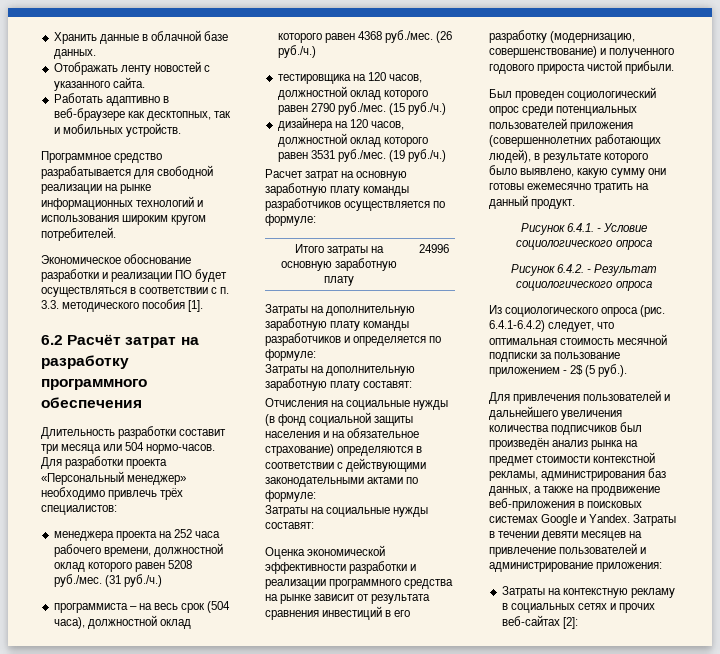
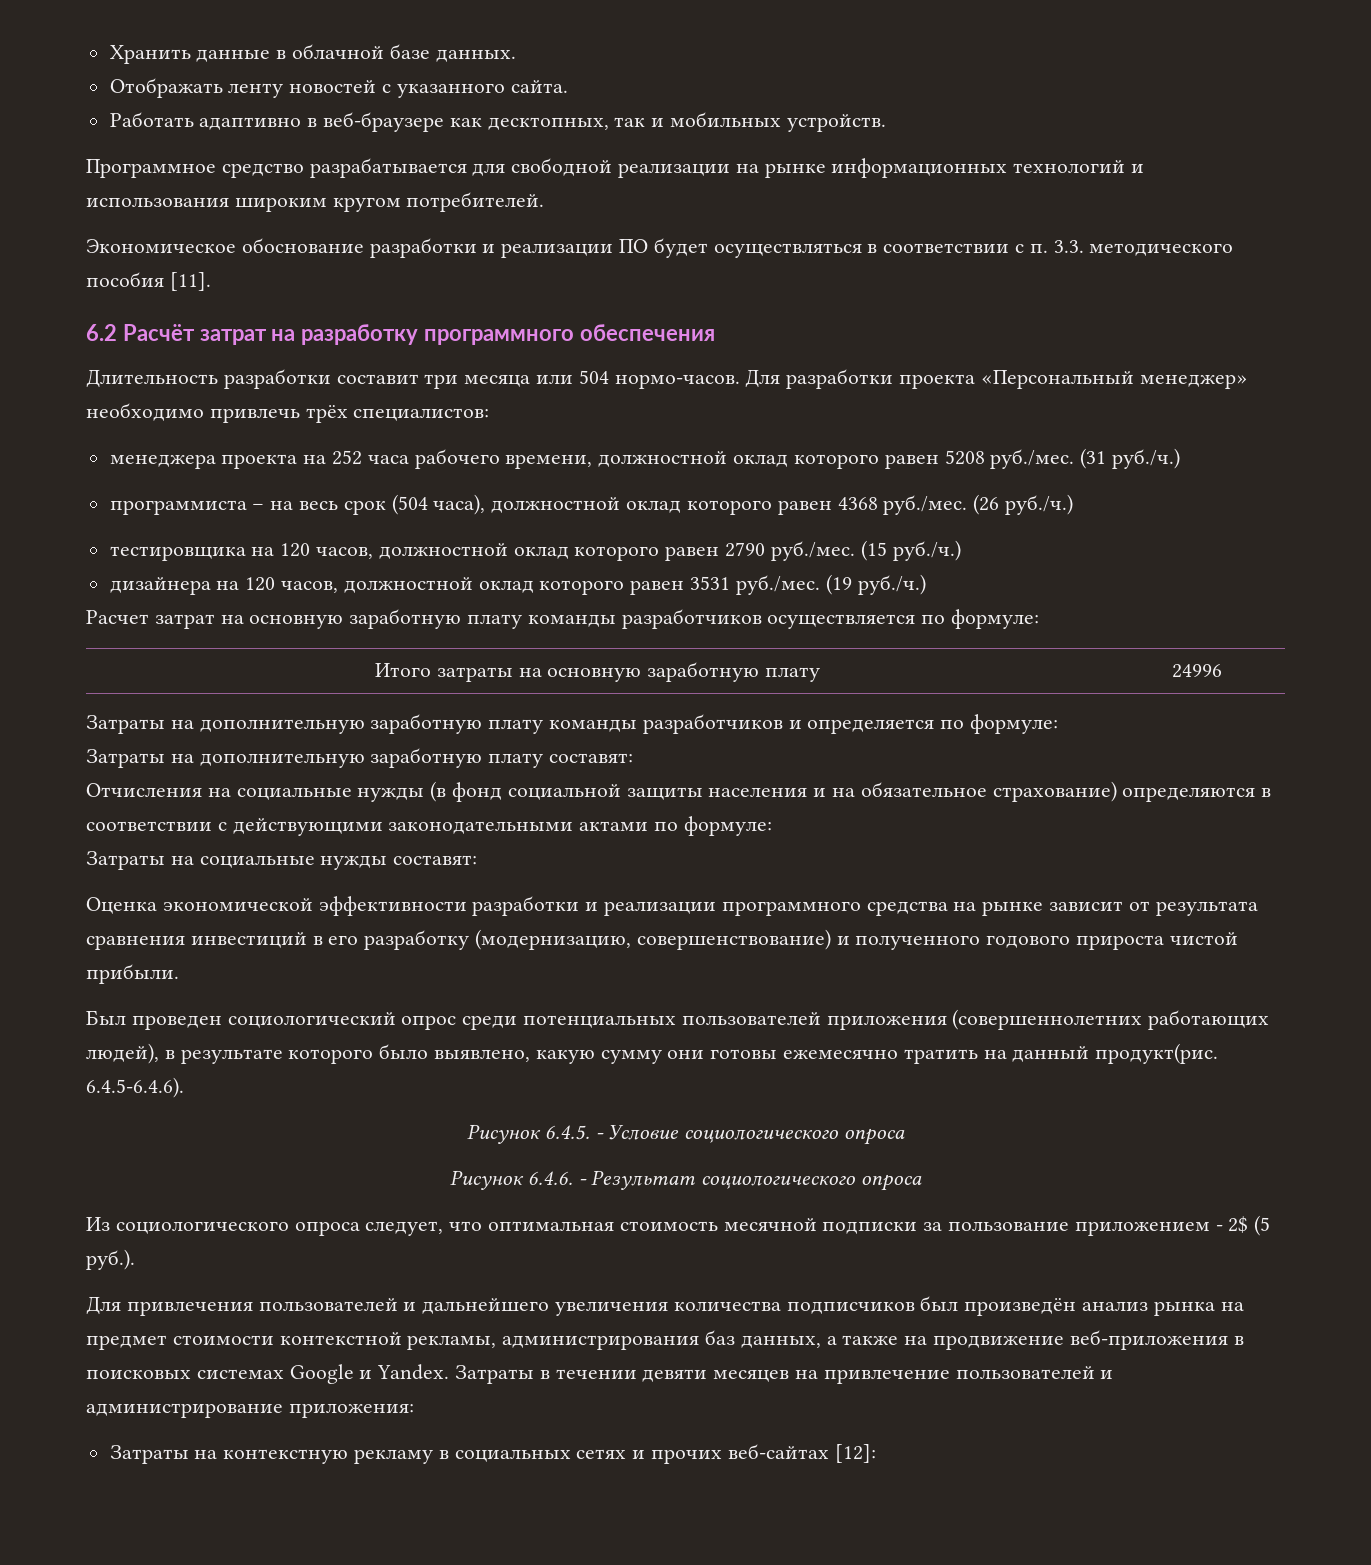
- Экономическое обоснование разработки и реализации ПО будет осуществляться в соответствии с п. 3.3. методического пособия [1].
+ Экономическое обоснование разработки и реализации ПО будет осуществляться в соответствии с п. 3.3. методического пособия [11].
- Был проведен социологический опрос среди потенциальных пользователей приложения (совершеннолетних работающих людей), в результате которого было выявлено, какую сумму они готовы ежемесячно тратить на данный продукт.
- Рисунок 6.4.1. - Условие социологического опроса
+ Был проведен социологический опрос среди потенциальных пользователей приложения (совершеннолетних работающих людей), в результате которого было выявлено, какую сумму они готовы ежемесячно тратить на данный продукт(рис. 6.4.5-6.4.6).
+ Рисунок 6.4.5. - Условие социологического опроса
- Рисунок 6.4.2. - Результат социологического опроса
+ Рисунок 6.4.6. - Результат социологического опроса
- Из социологического опроса (рис. 6.4.1-6.4.2) следует, что оптимальная стоимость месячной подписки за пользование приложением - 2$ (5 руб.).
+ Из социологического опроса следует, что оптимальная стоимость месячной подписки за пользование приложением - 2$ (5 руб.).
- Затраты на контекстную рекламу в социальных сетях и прочих веб-сайтах [2]:
+ Затраты на контекстную рекламу в социальных сетях и прочих веб-сайтах [12]:

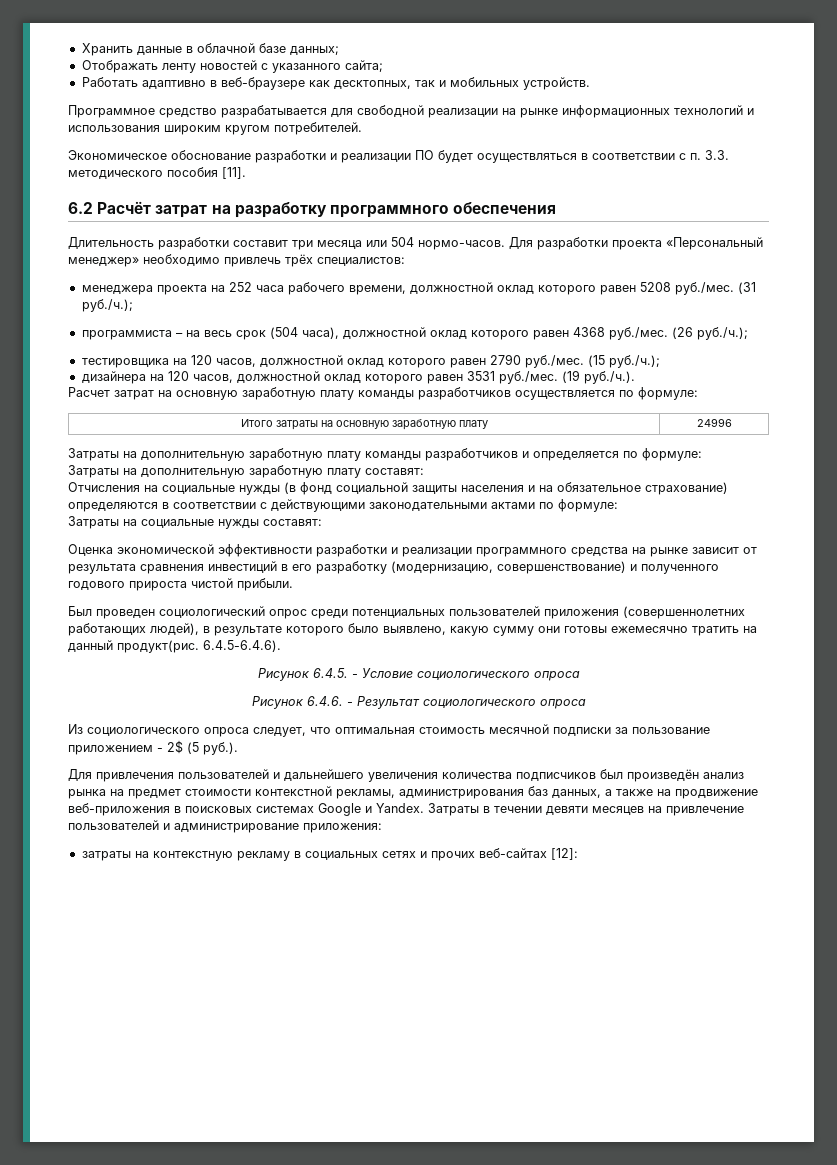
- Хранить данные в облачной базе данных.
+ Хранить данные в облачной базе данных;
- Отображать ленту новостей с указанного сайта.
+ Отображать ленту новостей с указанного сайта;
- менеджера проекта на 252 часа рабочего времени, должностной оклад которого равен 5208 руб./мес. (31 руб./ч.)
+ менеджера проекта на 252 часа рабочего времени, должностной оклад которого равен 5208 руб./мес. (31 руб./ч.);
- программиста – на весь срок (504 часа), должностной оклад которого равен 4368 руб./мес. (26 руб./ч.)
+ программиста – на весь срок (504 часа), должностной оклад которого равен 4368 руб./мес. (26 руб./ч.);
- тестировщика на 120 часов, должностной оклад которого равен 2790 руб./мес. (15 руб./ч.)
+ тестировщика на 120 часов, должностной оклад которого равен 2790 руб./мес. (15 руб./ч.);
- дизайнера на 120 часов, должностной оклад которого равен 3531 руб./мес. (19 руб./ч.)
+ дизайнера на 120 часов, должностной оклад которого равен 3531 руб./мес. (19 руб./ч.).
- Затраты на контекстную рекламу в социальных сетях и прочих веб-сайтах [12]:
+ затраты на контекстную рекламу в социальных сетях и прочих веб-сайтах [12]:

